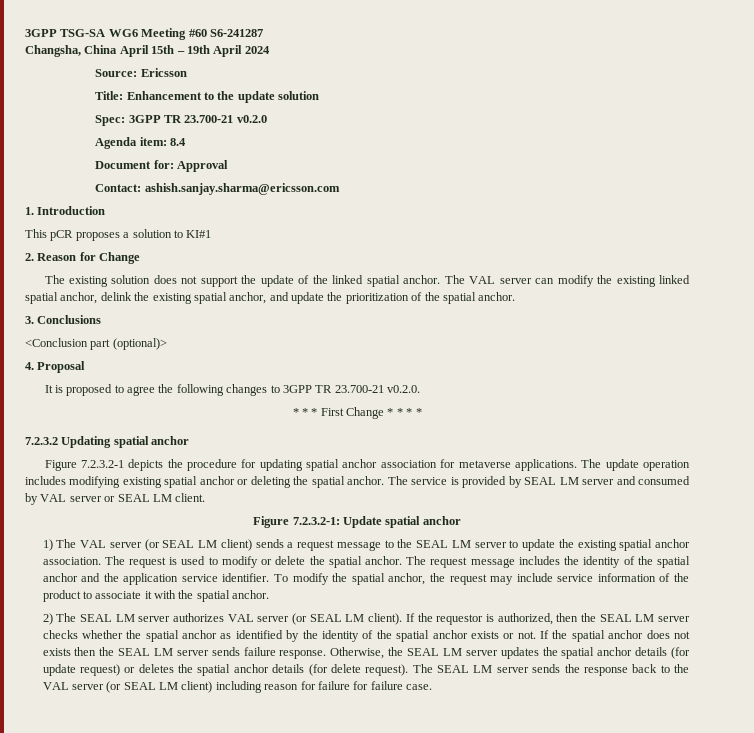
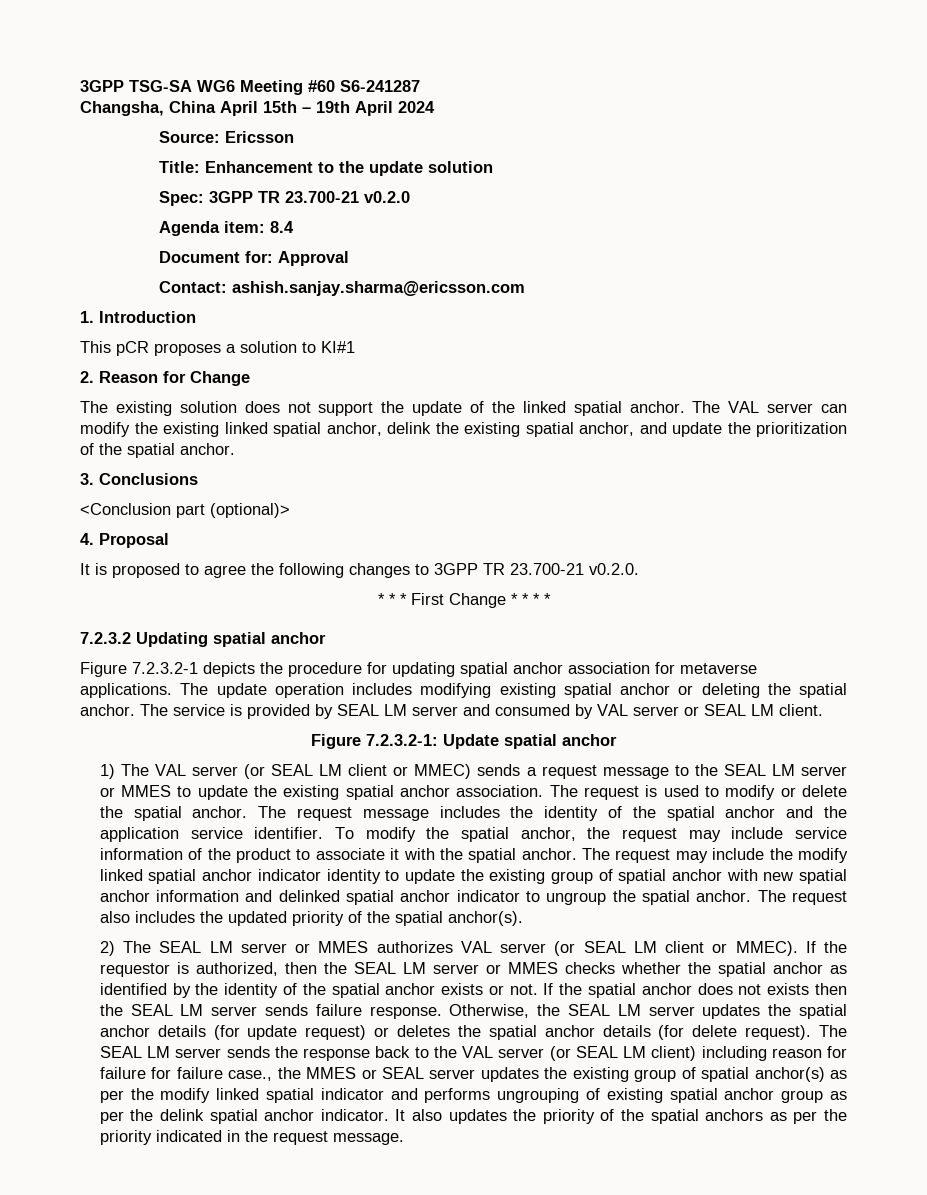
- 1) The VAL server (or SEAL LM client) sends a request message to the SEAL LM server to update the existing spatial anchor association.
+ 1) The VAL server (or SEAL LM client or MMEC) sends a request message to the SEAL LM server or MMES to update the existing spatial anchor association.
+ The request may include the modify linked spatial anchor indicator identity to update the existing group of spatial anchor with new spatial anchor information and delinked spatial anchor indicator to ungroup the spatial anchor. The request also includes the updated priority of the spatial anchor(s).
- 2) The SEAL LM server authorizes VAL server (or SEAL LM client).
+ 2) The SEAL LM server or MMES authorizes VAL server (or SEAL LM client or MMEC).
- If the requestor is authorized, then the SEAL LM server checks whether the spatial anchor as identified by the identity of the spatial anchor exists or not.
+ If the requestor is authorized, then the SEAL LM server or MMES checks whether the spatial anchor as identified by the identity of the spatial anchor exists or not.
- The SEAL LM server sends the response back to the VAL server (or SEAL LM client) including reason for failure for failure case.
+ The SEAL LM server sends the response back to the VAL server (or SEAL LM client) including reason for failure for failure case., the MMES or SEAL server updates the existing group of spatial anchor(s) as per the modify linked spatial indicator and performs ungrouping of existing spatial anchor group as per the delink spatial anchor indicator. It also updates the priority of the spatial anchors as per the priority indicated in the request message.

